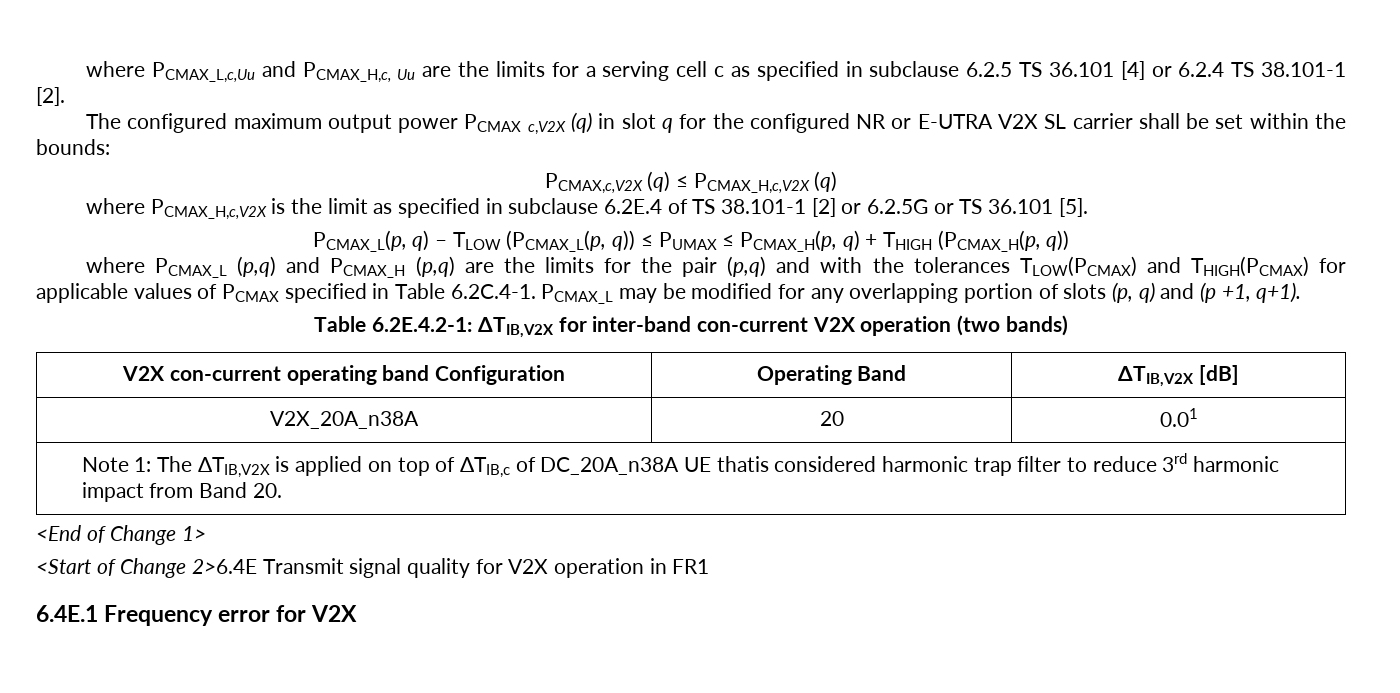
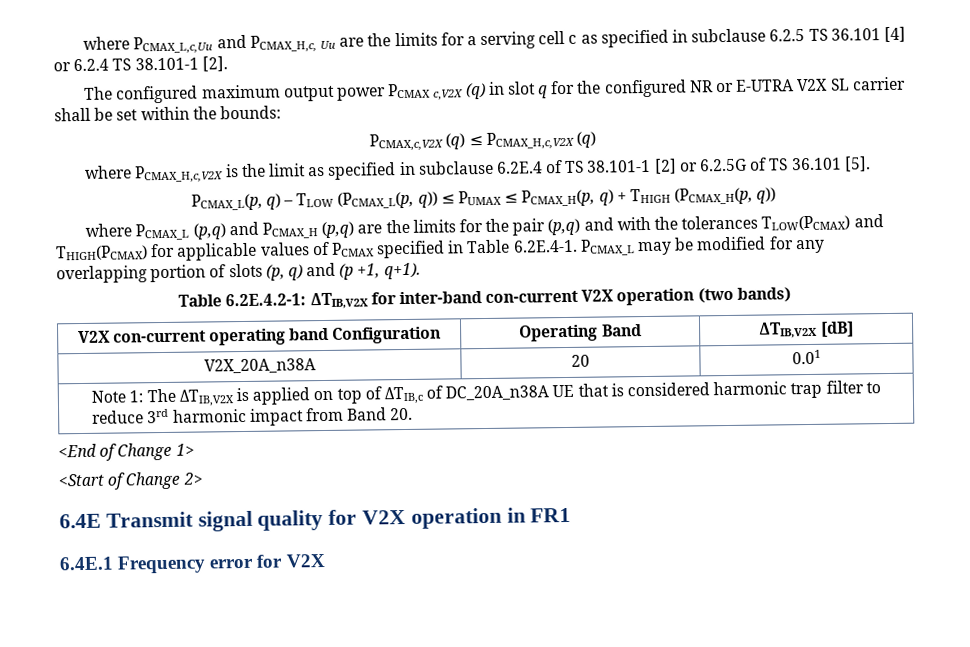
- where PCMAX_H,c,V2X is the limit as specified in subclause 6.2E.4 of TS 38.101-1 [2] or 6.2.5G or TS 36.101 [5].
+ where PCMAX_H,c,V2X is the limit as specified in subclause 6.2E.4 of TS 38.101-1 [2] or 6.2.5G of TS 36.101 [5].
- where PCMAX_L (p,q) and PCMAX_H (p,q) are the limits for the pair (p,q) and with the tolerances TLOW(PCMAX) and THIGH(PCMAX) for applicable values of PCMAX specified in Table 6.2C.4-1. PCMAX_L may be modified for any overlapping portion of slots (p, q) and (p +1, q+1).
+ where PCMAX_L (p,q) and PCMAX_H (p,q) are the limits for the pair (p,q) and with the tolerances TLOW(PCMAX) and THIGH(PCMAX) for applicable values of PCMAX specified in Table 6.2E.4-1. PCMAX_L may be modified for any overlapping portion of slots (p, q) and (p +1, q+1).
- Note 1: The ΔTIB,V2X is applied on top of ΔTIB,c of DC_20A_n38A UE thatis considered harmonic trap filter to reduce 3rd harmonic impact from Band 20.
+ Note 1: The ΔTIB,V2X is applied on top of ΔTIB,c of DC_20A_n38A UE that is considered harmonic trap filter to reduce 3rd harmonic impact from Band 20.
- <Start of Change 2>6.4E Transmit signal quality for V2X operation in FR1
+ <Start of Change 2>
+ 6.4E Transmit signal quality for V2X operation in FR1

